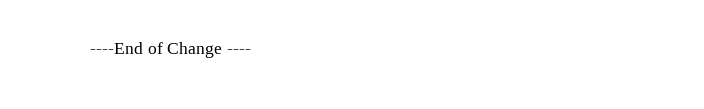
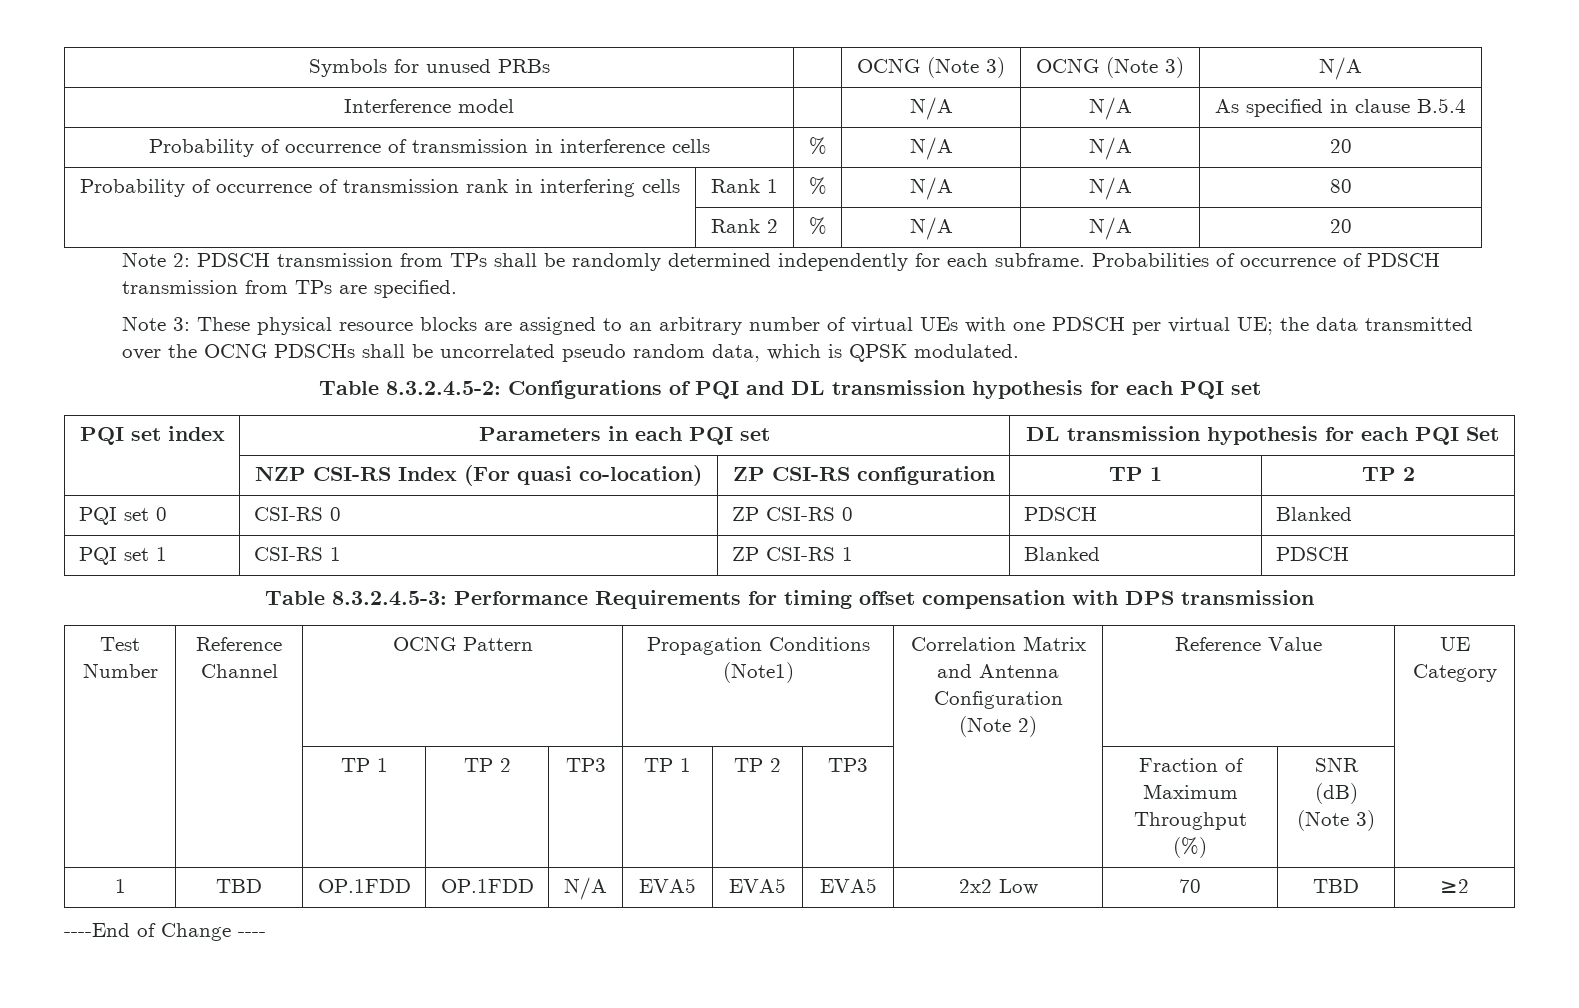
+ Symbols for unused PRBs | | OCNG (Note 3) | OCNG (Note 3) | N/A
+ Interference model | | N/A | N/A | As specified in clause B.5.4
+ Probability of occurrence of transmission in interference cells | % | N/A | N/A | 20
+ Probability of occurrence of transmission rank in interfering cells | Rank 1 | % | N/A | N/A | 80
+ | Rank 2 | % | N/A | N/A | 20
+ Note 2: PDSCH transmission from TPs shall be randomly determined independently for each subframe. Probabilities of occurrence of PDSCH transmission from TPs are specified.
+ Note 3: These physical resource blocks are assigned to an arbitrary number of virtual UEs with one PDSCH per virtual UE; the data transmitted over the OCNG PDSCHs shall be uncorrelated pseudo random data, which is QPSK modulated.
+ Table 8.3.2.4.5-2: Configurations of PQI and DL transmission hypothesis for each PQI set
+ PQI set index | Parameters in each PQI set | DL transmission hypothesis for each PQI Set
+ | NZP CSI-RS Index (For quasi co-location) | ZP CSI-RS configuration | TP 1 | TP 2
+ PQI set 0 | CSI-RS 0 | ZP CSI-RS 0 | PDSCH | Blanked
+ PQI set 1 | CSI-RS 1 | ZP CSI-RS 1 | Blanked | PDSCH
+ Table 8.3.2.4.5-3: Performance Requirements for timing offset compensation with DPS transmission
+ Test Number | Reference Channel | OCNG Pattern | Propagation Conditions (Note1) | Correlation Matrix and Antenna Configuration (Note 2) | Reference Value | UE Category
+ | | TP 1 | TP 2 | TP3 | TP 1 | TP 2 | TP3 | | Fraction of Maximum Throughput (%) | SNR (dB) (Note 3) |
+ 1 | TBD | OP.1FDD | OP.1FDD | N/A | EVA5 | EVA5 | EVA5 | 2x2 Low | 70 | TBD | ≥2

